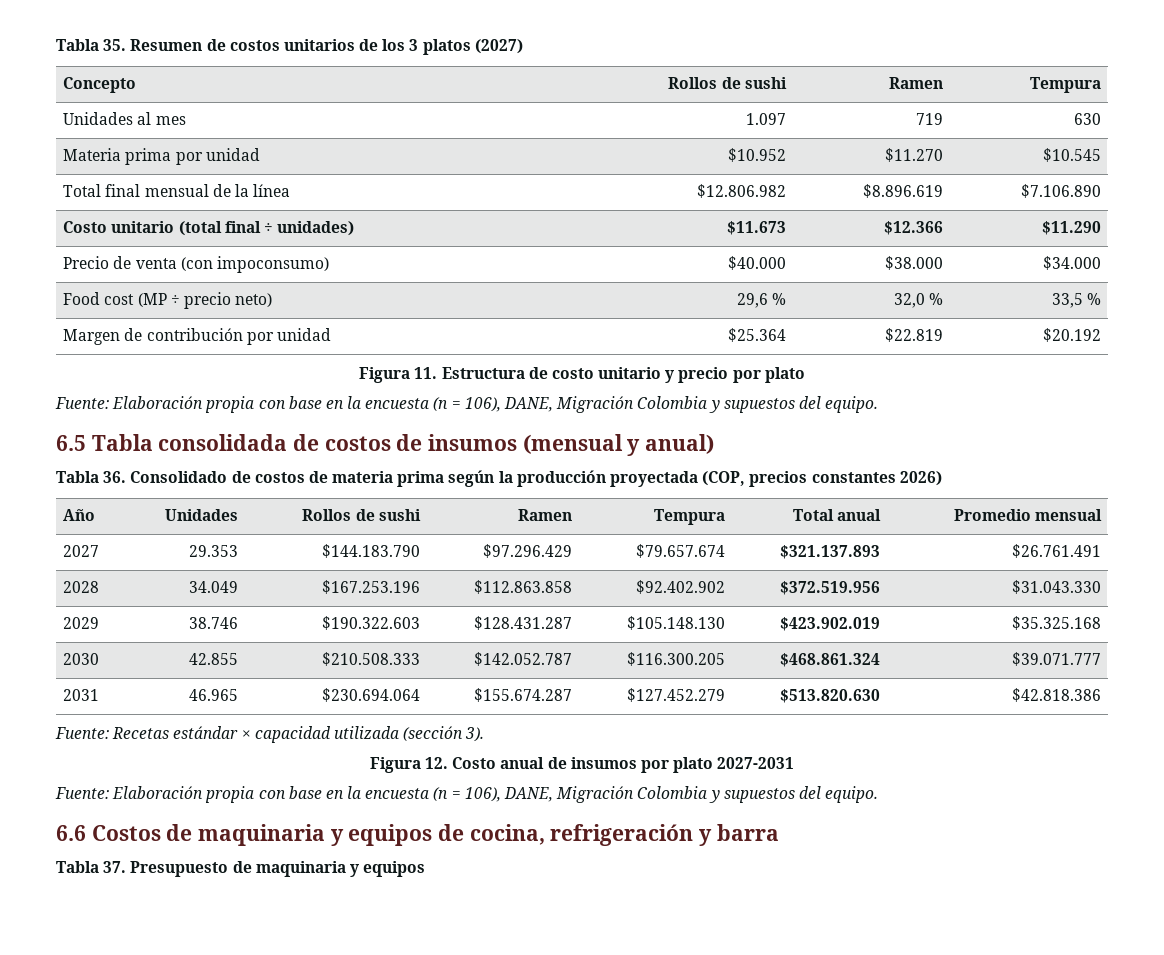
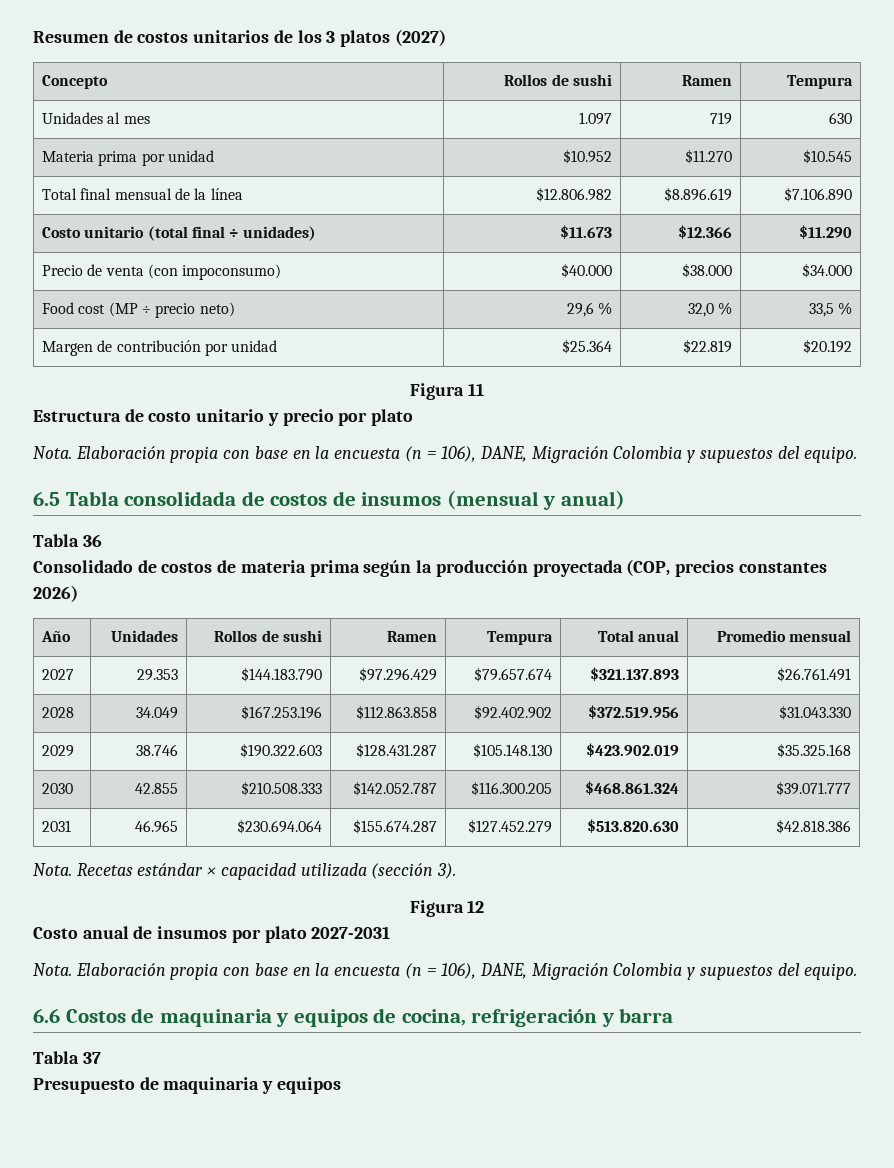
- Tabla 35. Resumen de costos unitarios de los 3 platos (2027)
+ Resumen de costos unitarios de los 3 platos (2027)
- Figura 11. Estructura de costo unitario y precio por plato
- Fuente: Elaboración propia con base en la encuesta (n = 106), DANE, Migración Colombia y supuestos del equipo.
+ Figura 11
+ Estructura de costo unitario y precio por plato
+ Nota. Elaboración propia con base en la encuesta (n = 106), DANE, Migración Colombia y supuestos del equipo.
- Tabla 36. Consolidado de costos de materia prima según la producción proyectada (COP, precios constantes 2026)
+ Tabla 36
+ Consolidado de costos de materia prima según la producción proyectada (COP, precios constantes 2026)
- Fuente: Recetas estándar × capacidad utilizada (sección 3).
+ Nota. Recetas estándar × capacidad utilizada (sección 3).
- Figura 12. Costo anual de insumos por plato 2027-2031
- Fuente: Elaboración propia con base en la encuesta (n = 106), DANE, Migración Colombia y supuestos del equipo.
+ Figura 12
+ Costo anual de insumos por plato 2027-2031
+ Nota. Elaboración propia con base en la encuesta (n = 106), DANE, Migración Colombia y supuestos del equipo.
- Tabla 37. Presupuesto de maquinaria y equipos
+ Tabla 37
+ Presupuesto de maquinaria y equipos

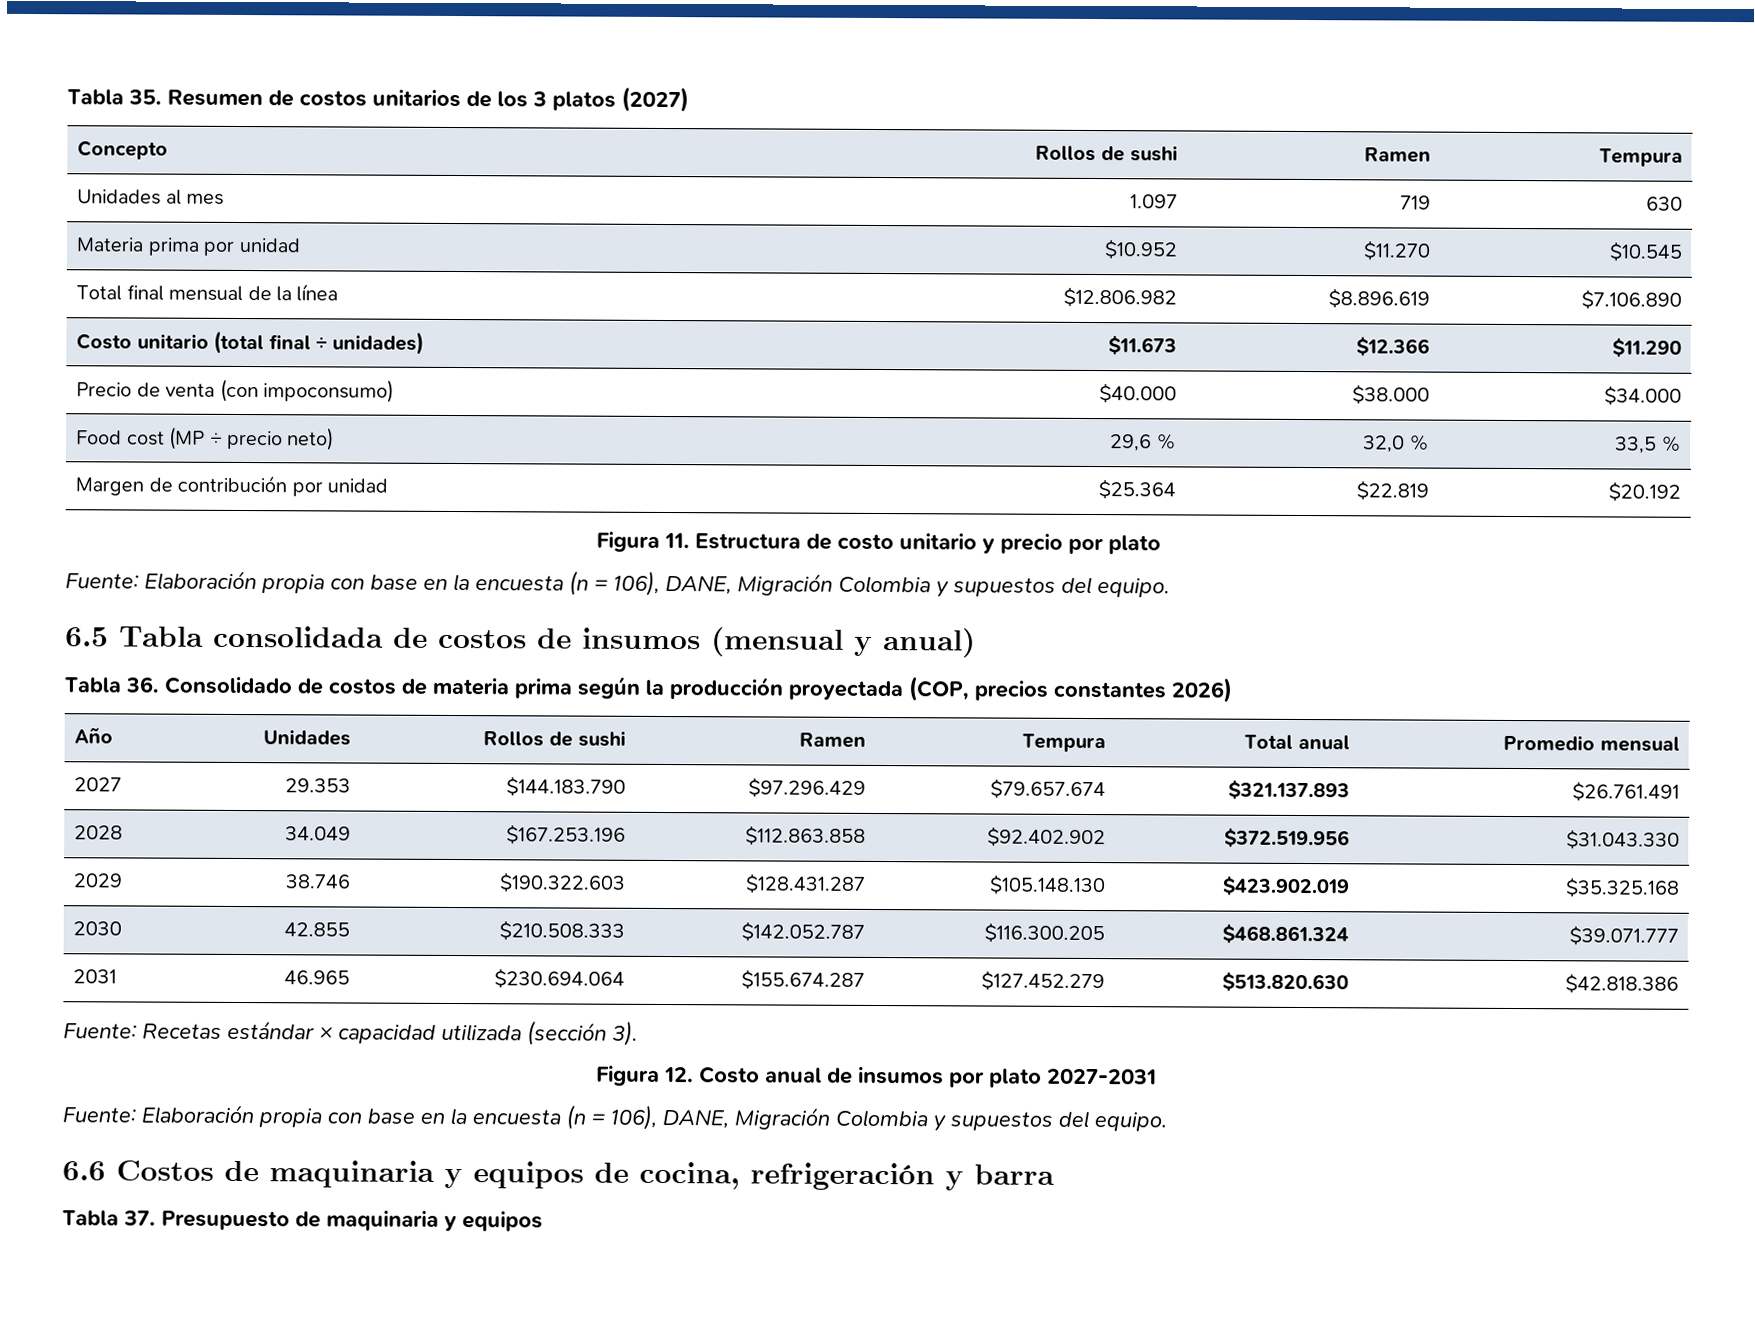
- Resumen de costos unitarios de los 3 platos (2027)
+ Tabla 35. Resumen de costos unitarios de los 3 platos (2027)
- Figura 11
- Estructura de costo unitario y precio por plato
- Nota. Elaboración propia con base en la encuesta (n = 106), DANE, Migración Colombia y supuestos del equipo.
+ Figura 11. Estructura de costo unitario y precio por plato
+ Fuente: Elaboración propia con base en la encuesta (n = 106), DANE, Migración Colombia y supuestos del equipo.
- Tabla 36
- Consolidado de costos de materia prima según la producción proyectada (COP, precios constantes 2026)
+ Tabla 36. Consolidado de costos de materia prima según la producción proyectada (COP, precios constantes 2026)
- Nota. Recetas estándar × capacidad utilizada (sección 3).
+ Fuente: Recetas estándar × capacidad utilizada (sección 3).
- Figura 12
- Costo anual de insumos por plato 2027-2031
- Nota. Elaboración propia con base en la encuesta (n = 106), DANE, Migración Colombia y supuestos del equipo.
+ Figura 12. Costo anual de insumos por plato 2027-2031
+ Fuente: Elaboración propia con base en la encuesta (n = 106), DANE, Migración Colombia y supuestos del equipo.
- Tabla 37
- Presupuesto de maquinaria y equipos
+ Tabla 37. Presupuesto de maquinaria y equipos

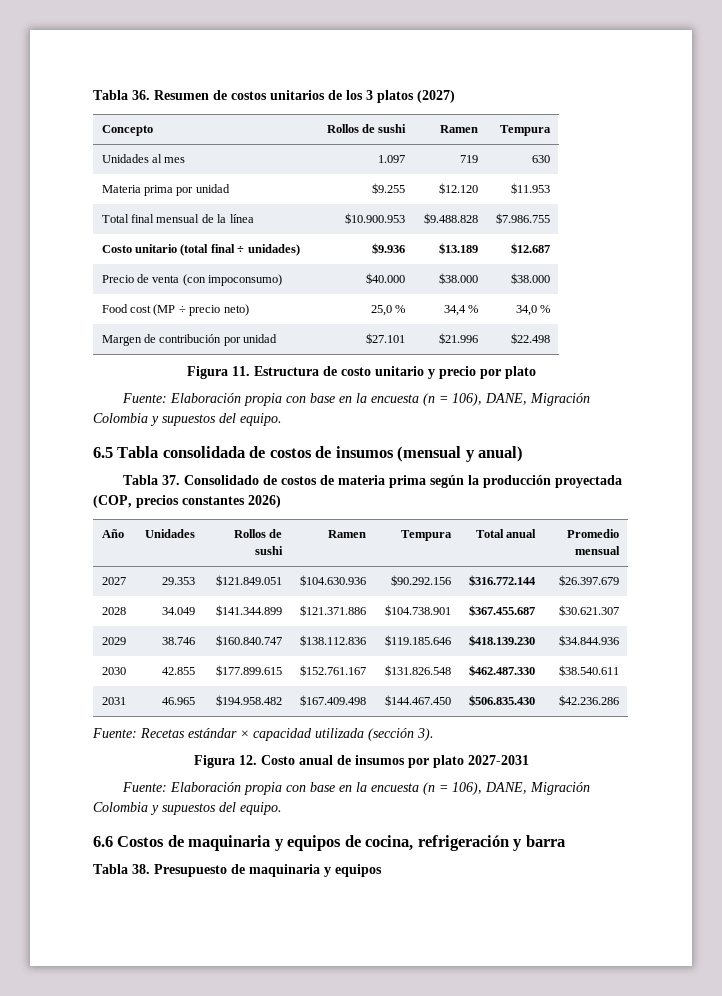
- Tabla 35. Resumen de costos unitarios de los 3 platos (2027)
+ Tabla 36. Resumen de costos unitarios de los 3 platos (2027)
- Materia prima por unidad | $10.952 | $11.270 | $10.545
+ Materia prima por unidad | $9.255 | $12.120 | $11.953
- Total final mensual de la línea | $12.806.982 | $8.896.619 | $7.106.890
+ Total final mensual de la línea | $10.900.953 | $9.488.828 | $7.986.755
- Costo unitario (total final ÷ unidades) | $11.673 | $12.366 | $11.290
+ Costo unitario (total final ÷ unidades) | $9.936 | $13.189 | $12.687
- Precio de venta (con impoconsumo) | $40.000 | $38.000 | $34.000
+ Precio de venta (con impoconsumo) | $40.000 | $38.000 | $38.000
- Food cost (MP ÷ precio neto) | 29,6 % | 32,0 % | 33,5 %
+ Food cost (MP ÷ precio neto) | 25,0 % | 34,4 % | 34,0 %
- Margen de contribución por unidad | $25.364 | $22.819 | $20.192
+ Margen de contribución por unidad | $27.101 | $21.996 | $22.498
- Tabla 36. Consolidado de costos de materia prima según la producción proyectada (COP, precios constantes 2026)
+ Tabla 37. Consolidado de costos de materia prima según la producción proyectada (COP, precios constantes 2026)
- 2027 | 29.353 | $144.183.790 | $97.296.429 | $79.657.674 | $321.137.893 | $26.761.491
- 2028 | 34.049 | $167.253.196 | $112.863.858 | $92.402.902 | $372.519.956 | $31.043.330
- 2029 | 38.746 | $190.322.603 | $128.431.287 | $105.148.130 | $423.902.019 | $35.325.168
- 2030 | 42.855 | $210.508.333 | $142.052.787 | $116.300.205 | $468.861.324 | $39.071.777
- 2031 | 46.965 | $230.694.064 | $155.674.287 | $127.452.279 | $513.820.630 | $42.818.386
+ 2027 | 29.353 | $121.849.051 | $104.630.936 | $90.292.156 | $316.772.144 | $26.397.679
+ 2028 | 34.049 | $141.344.899 | $121.371.886 | $104.738.901 | $367.455.687 | $30.621.307
+ 2029 | 38.746 | $160.840.747 | $138.112.836 | $119.185.646 | $418.139.230 | $34.844.936
+ 2030 | 42.855 | $177.899.615 | $152.761.167 | $131.826.548 | $462.487.330 | $38.540.611
+ 2031 | 46.965 | $194.958.482 | $167.409.498 | $144.467.450 | $506.835.430 | $42.236.286
- Tabla 37. Presupuesto de maquinaria y equipos
+ Tabla 38. Presupuesto de maquinaria y equipos

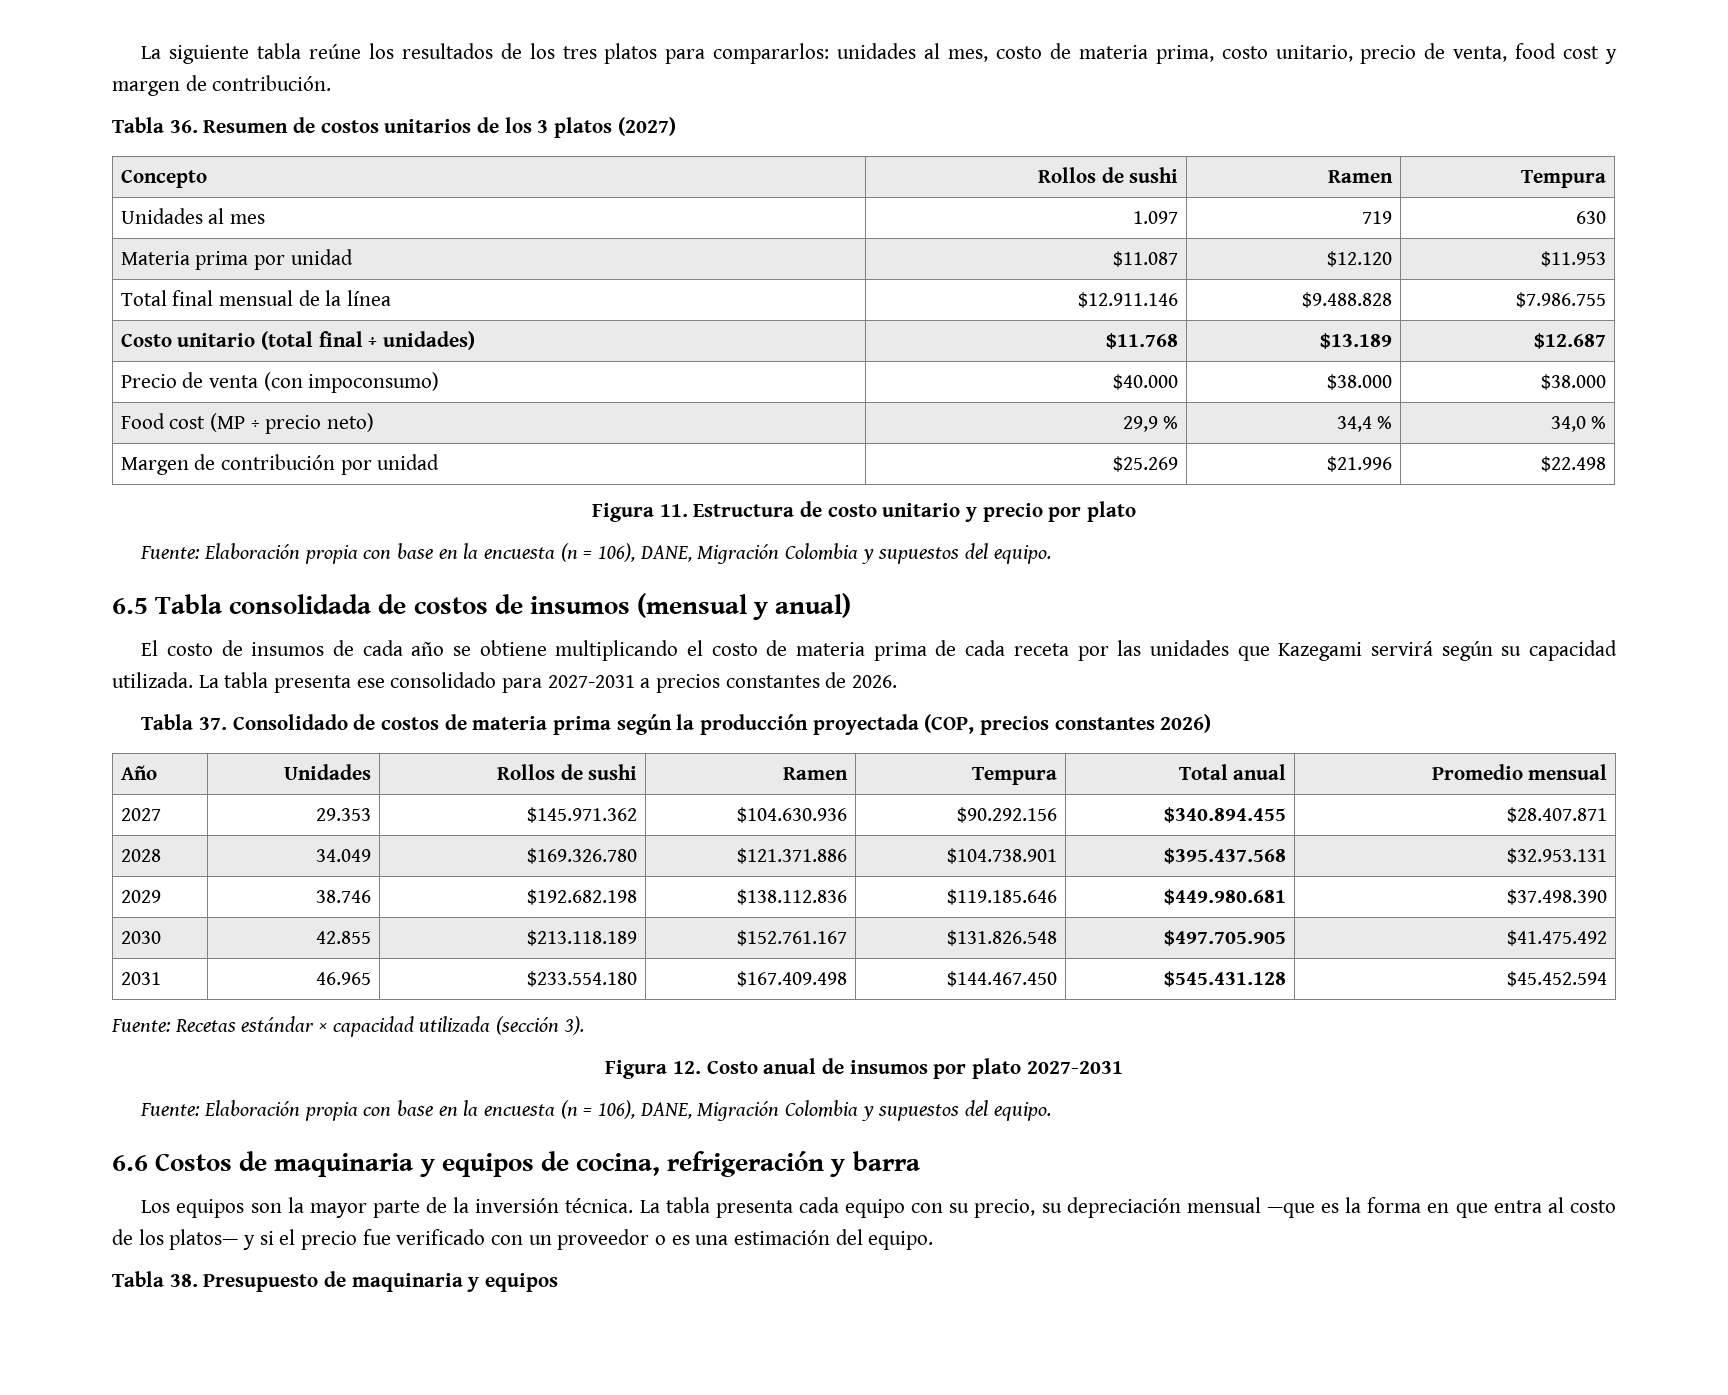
+ La siguiente tabla reúne los resultados de los tres platos para compararlos: unidades al mes, costo de materia prima, costo unitario, precio de venta, food cost y margen de contribución.
- Materia prima por unidad | $9.255 | $12.120 | $11.953
+ Materia prima por unidad | $11.087 | $12.120 | $11.953
- Total final mensual de la línea | $10.900.953 | $9.488.828 | $7.986.755
+ Total final mensual de la línea | $12.911.146 | $9.488.828 | $7.986.755
- Costo unitario (total final ÷ unidades) | $9.936 | $13.189 | $12.687
+ Costo unitario (total final ÷ unidades) | $11.768 | $13.189 | $12.687
- Food cost (MP ÷ precio neto) | 25,0 % | 34,4 % | 34,0 %
+ Food cost (MP ÷ precio neto) | 29,9 % | 34,4 % | 34,0 %
- Margen de contribución por unidad | $27.101 | $21.996 | $22.498
+ Margen de contribución por unidad | $25.269 | $21.996 | $22.498
+ El costo de insumos de cada año se obtiene multiplicando el costo de materia prima de cada receta por las unidades que Kazegami servirá según su capacidad utilizada. La tabla presenta ese consolidado para 2027-2031 a precios constantes de 2026.
- 2027 | 29.353 | $121.849.051 | $104.630.936 | $90.292.156 | $316.772.144 | $26.397.679
+ 2027 | 29.353 | $145.971.362 | $104.630.936 | $90.292.156 | $340.894.455 | $28.407.871
- 2028 | 34.049 | $141.344.899 | $121.371.886 | $104.738.901 | $367.455.687 | $30.621.307
+ 2028 | 34.049 | $169.326.780 | $121.371.886 | $104.738.901 | $395.437.568 | $32.953.131
- 2029 | 38.746 | $160.840.747 | $138.112.836 | $119.185.646 | $418.139.230 | $34.844.936
+ 2029 | 38.746 | $192.682.198 | $138.112.836 | $119.185.646 | $449.980.681 | $37.498.390
- 2030 | 42.855 | $177.899.615 | $152.761.167 | $131.826.548 | $462.487.330 | $38.540.611
+ 2030 | 42.855 | $213.118.189 | $152.761.167 | $131.826.548 | $497.705.905 | $41.475.492
- 2031 | 46.965 | $194.958.482 | $167.409.498 | $144.467.450 | $506.835.430 | $42.236.286
+ 2031 | 46.965 | $233.554.180 | $167.409.498 | $144.467.450 | $545.431.128 | $45.452.594
+ Los equipos son la mayor parte de la inversión técnica. La tabla presenta cada equipo con su precio, su depreciación mensual —que es la forma en que entra al costo de los platos— y si el precio fue verificado con un proveedor o es una estimación del equipo.

